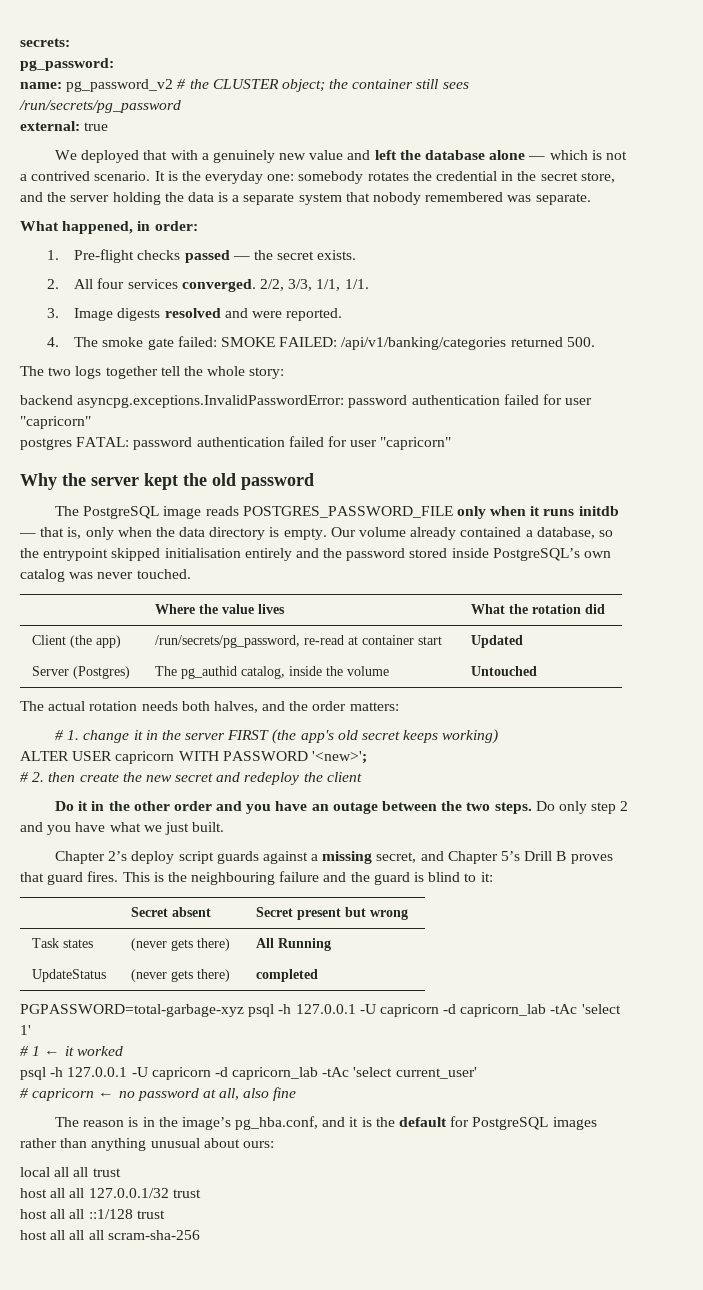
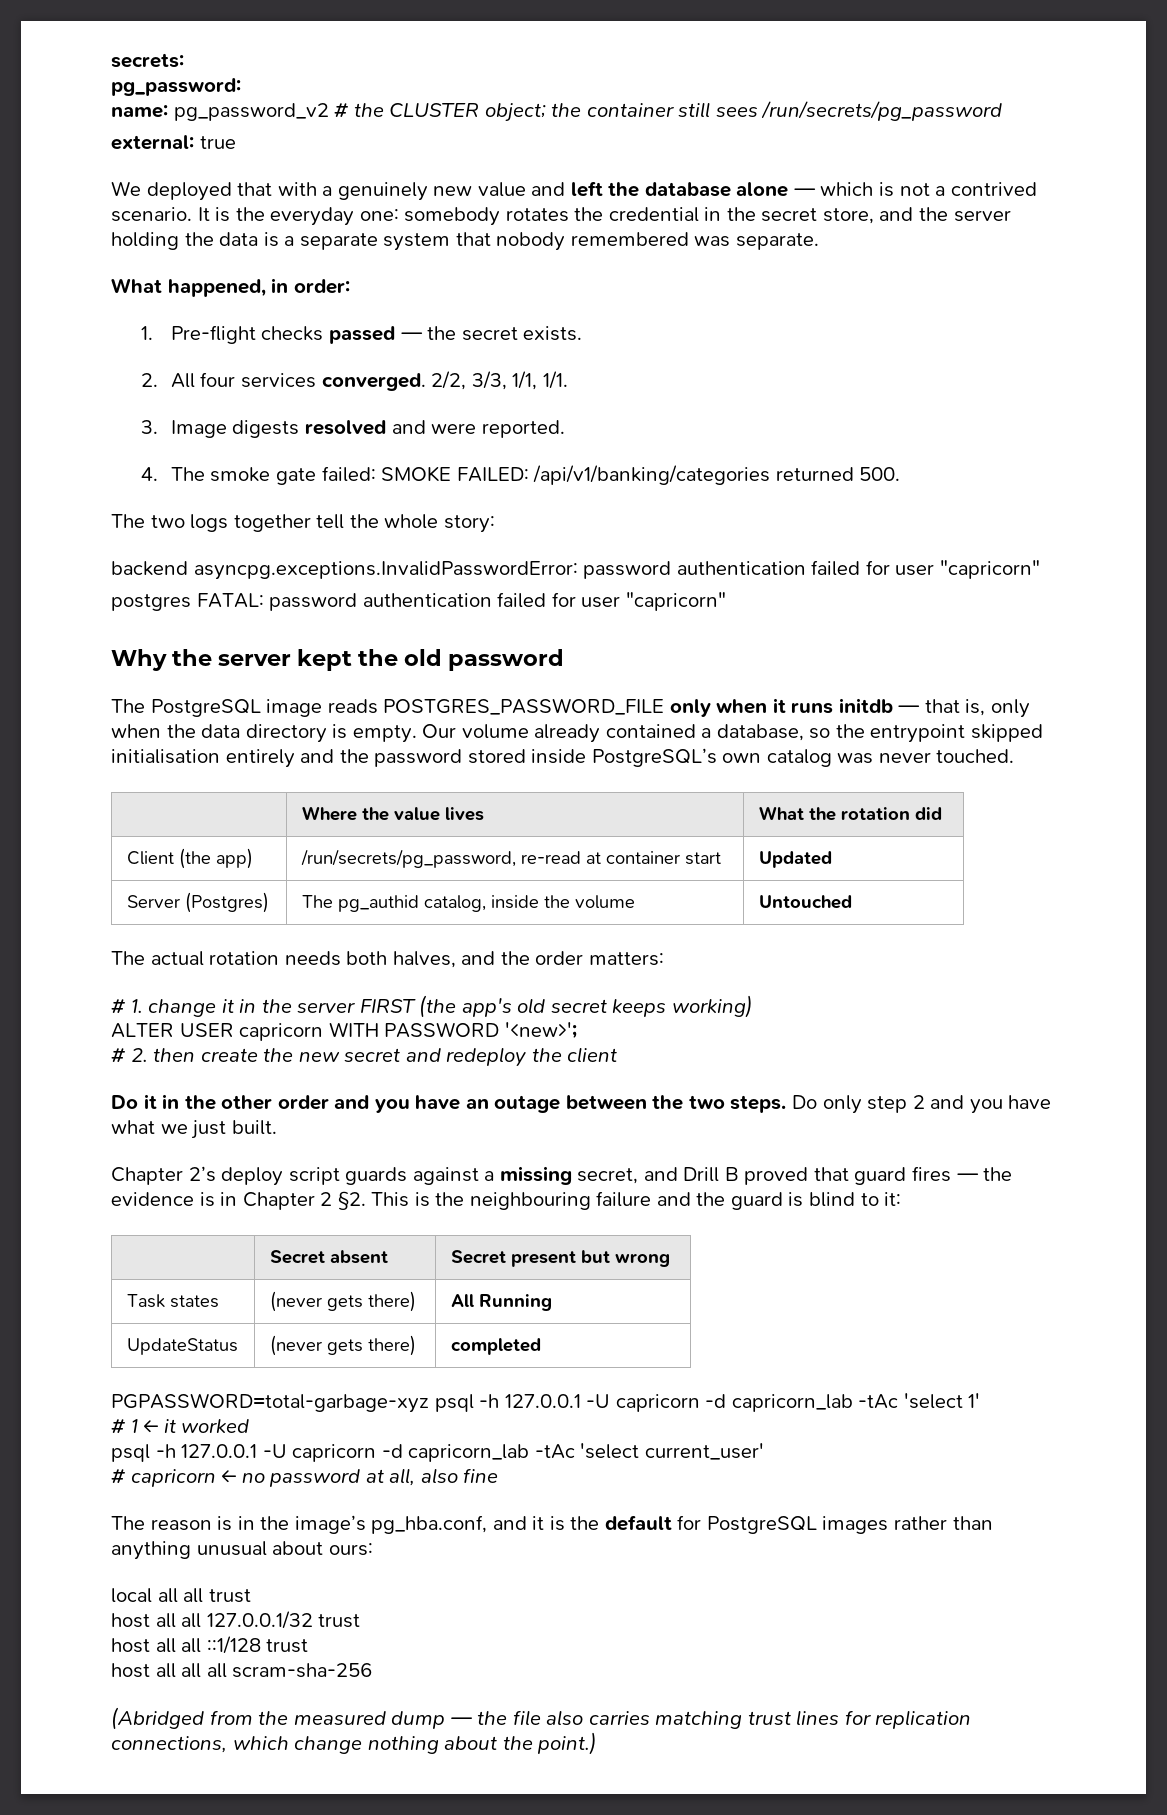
- Chapter 2’s deploy script guards against a missing secret, and Chapter 5’s Drill B proves that guard fires.
+ Chapter 2’s deploy script guards against a missing secret, and Drill B proved that guard fires — the evidence is in Chapter 2 §2.
+ (Abridged from the measured dump — the file also carries matching trust lines for replication connections, which change nothing about the point.)

